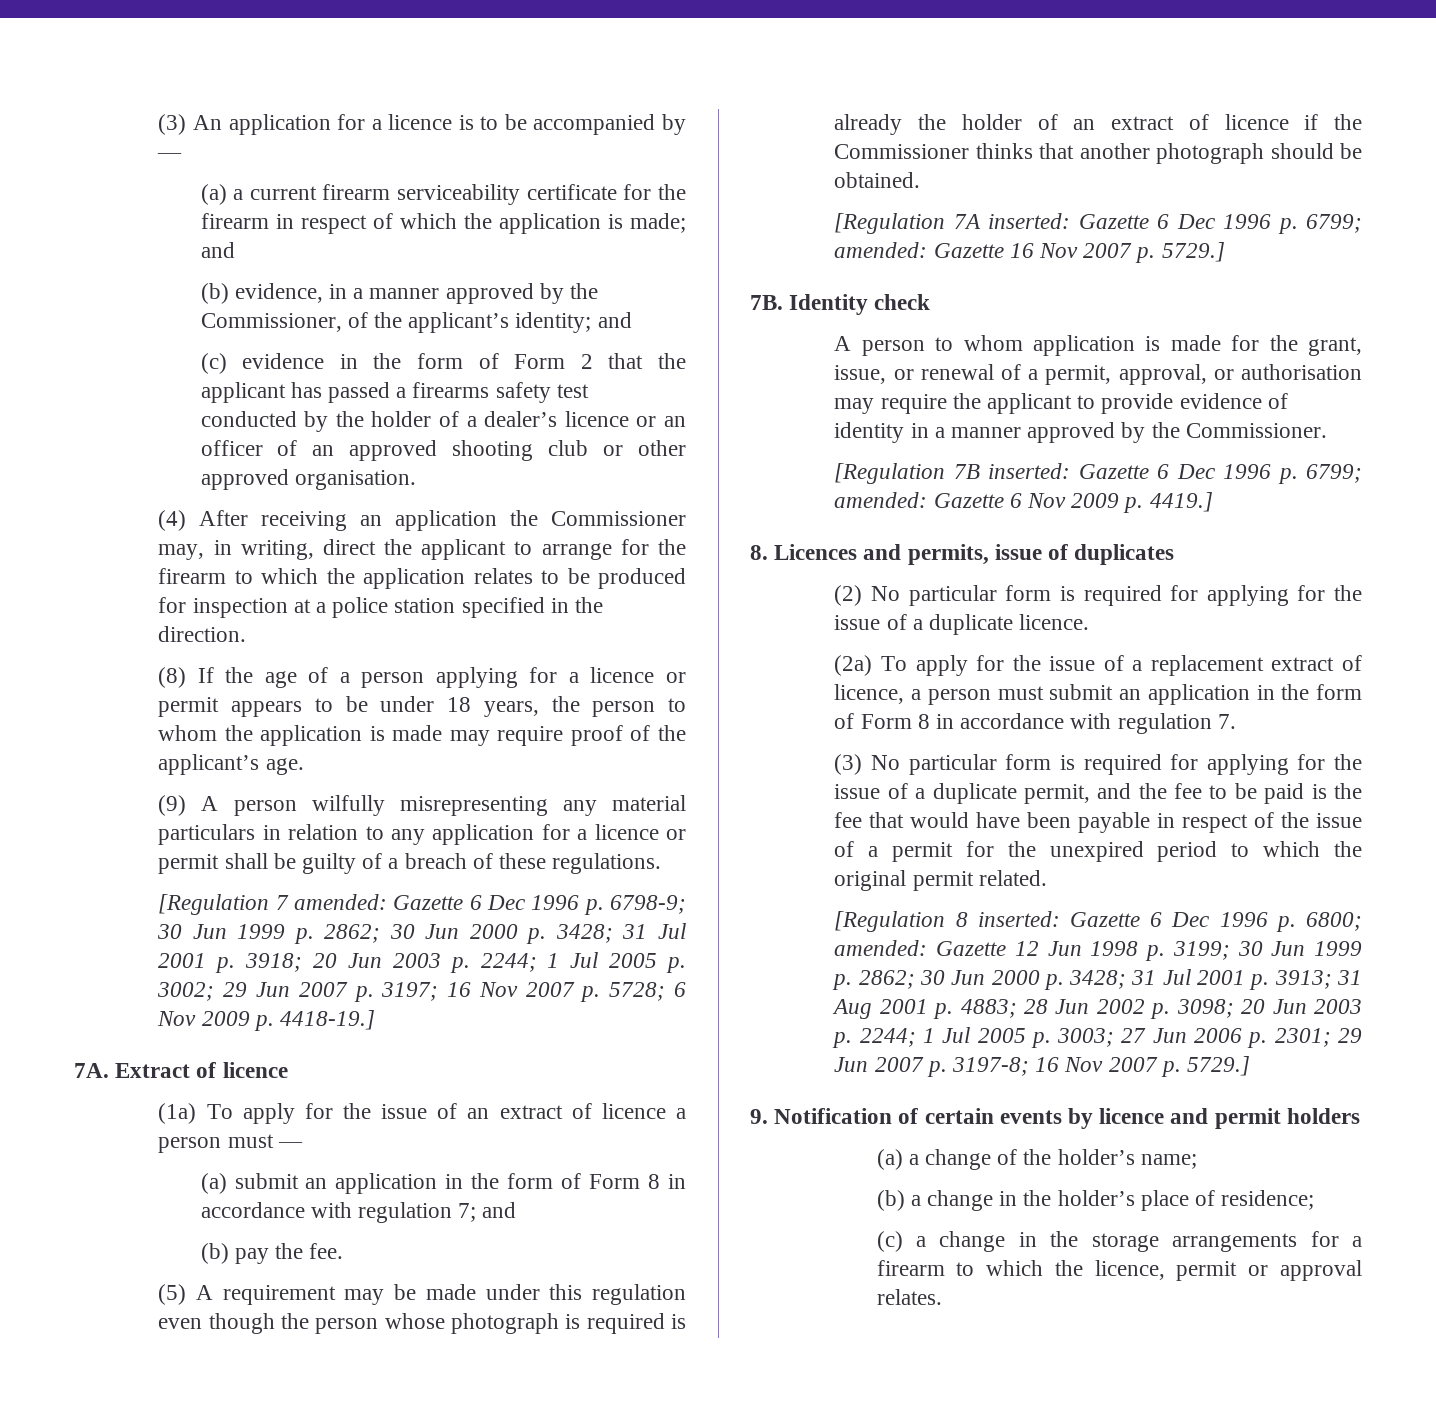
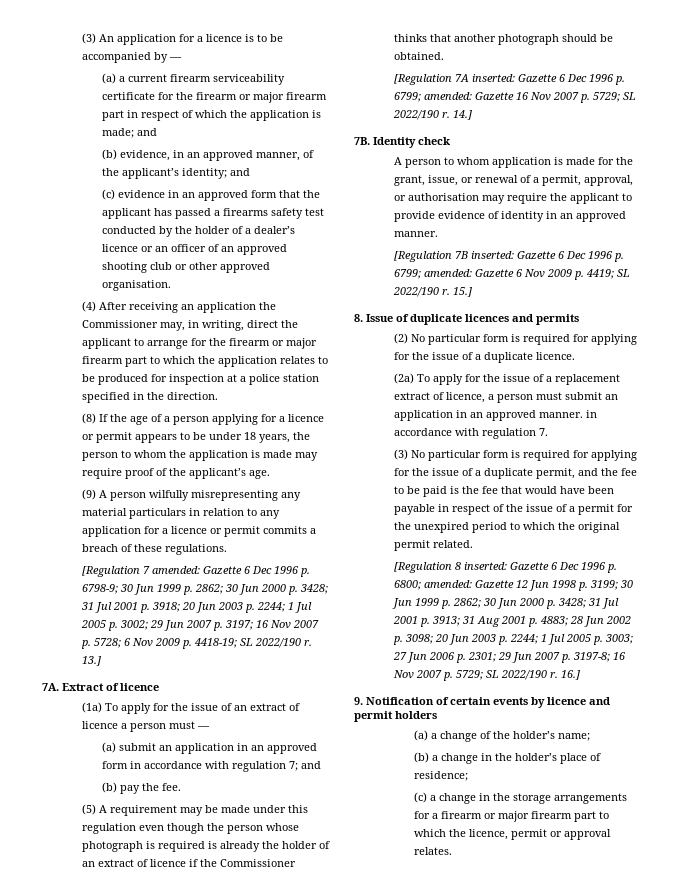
- (a) a current firearm serviceability certificate for the firearm in respect of which the application is made; and
+ (a) a current firearm serviceability certificate for the firearm or major firearm part in respect of which the application is made; and
- (b) evidence, in a manner approved by the Commissioner, of the applicant’s identity; and
+ (b) evidence, in an approved manner, of the applicant’s identity; and
- (c) evidence in the form of Form 2 that the applicant has passed a firearms safety test conducted by the holder of a dealer’s licence or an officer of an approved shooting club or other approved organisation.
+ (c) evidence in an approved form that the applicant has passed a firearms safety test conducted by the holder of a dealer’s licence or an officer of an approved shooting club or other approved organisation.
- (4) After receiving an application the Commissioner may, in writing, direct the applicant to arrange for the firearm to which the application relates to be produced for inspection at a police station specified in the direction.
+ (4) After receiving an application the Commissioner may, in writing, direct the applicant to arrange for the firearm or major firearm part to which the application relates to be produced for inspection at a police station specified in the direction.
- (9) A person wilfully misrepresenting any material particulars in relation to any application for a licence or permit shall be guilty of a breach of these regulations.
+ (9) A person wilfully misrepresenting any material particulars in relation to any application for a licence or permit commits a breach of these regulations.
- [Regulation 7 amended: Gazette 6 Dec 1996 p. 6798-9; 30 Jun 1999 p. 2862; 30 Jun 2000 p. 3428; 31 Jul 2001 p. 3918; 20 Jun 2003 p. 2244; 1 Jul 2005 p. 3002; 29 Jun 2007 p. 3197; 16 Nov 2007 p. 5728; 6 Nov 2009 p. 4418-19.]
+ [Regulation 7 amended: Gazette 6 Dec 1996 p. 6798-9; 30 Jun 1999 p. 2862; 30 Jun 2000 p. 3428; 31 Jul 2001 p. 3918; 20 Jun 2003 p. 2244; 1 Jul 2005 p. 3002; 29 Jun 2007 p. 3197; 16 Nov 2007 p. 5728; 6 Nov 2009 p. 4418-19; SL 2022/190 r. 13.]
- (a) submit an application in the form of Form 8 in accordance with regulation 7; and
+ (a) submit an application in an approved form in accordance with regulation 7; and
- [Regulation 7A inserted: Gazette 6 Dec 1996 p. 6799; amended: Gazette 16 Nov 2007 p. 5729.]
+ [Regulation 7A inserted: Gazette 6 Dec 1996 p. 6799; amended: Gazette 16 Nov 2007 p. 5729; SL 2022/190 r. 14.]
- A person to whom application is made for the grant, issue, or renewal of a permit, approval, or authorisation may require the applicant to provide evidence of identity in a manner approved by the Commissioner.
+ A person to whom application is made for the grant, issue, or renewal of a permit, approval, or authorisation may require the applicant to provide evidence of identity in an approved manner.
- [Regulation 7B inserted: Gazette 6 Dec 1996 p. 6799; amended: Gazette 6 Nov 2009 p. 4419.]
- 8. Licences and permits, issue of duplicates
+ [Regulation 7B inserted: Gazette 6 Dec 1996 p. 6799; amended: Gazette 6 Nov 2009 p. 4419; SL 2022/190 r. 15.]
+ 8. Issue of duplicate licences and permits
- (2a) To apply for the issue of a replacement extract of licence, a person must submit an application in the form of Form 8 in accordance with regulation 7.
+ (2a) To apply for the issue of a replacement extract of licence, a person must submit an application in an approved manner. in accordance with regulation 7.
- 29 Jun 2007 p. 3197-8; 16 Nov 2007 p. 5729.]
+ 29 Jun 2007 p. 3197-8; 16 Nov 2007 p. 5729; SL 2022/190 r. 16.]
- (c) a change in the storage arrangements for a firearm to which the licence, permit or approval relates.
+ (c) a change in the storage arrangements for a firearm or major firearm part to which the licence, permit or approval relates.

